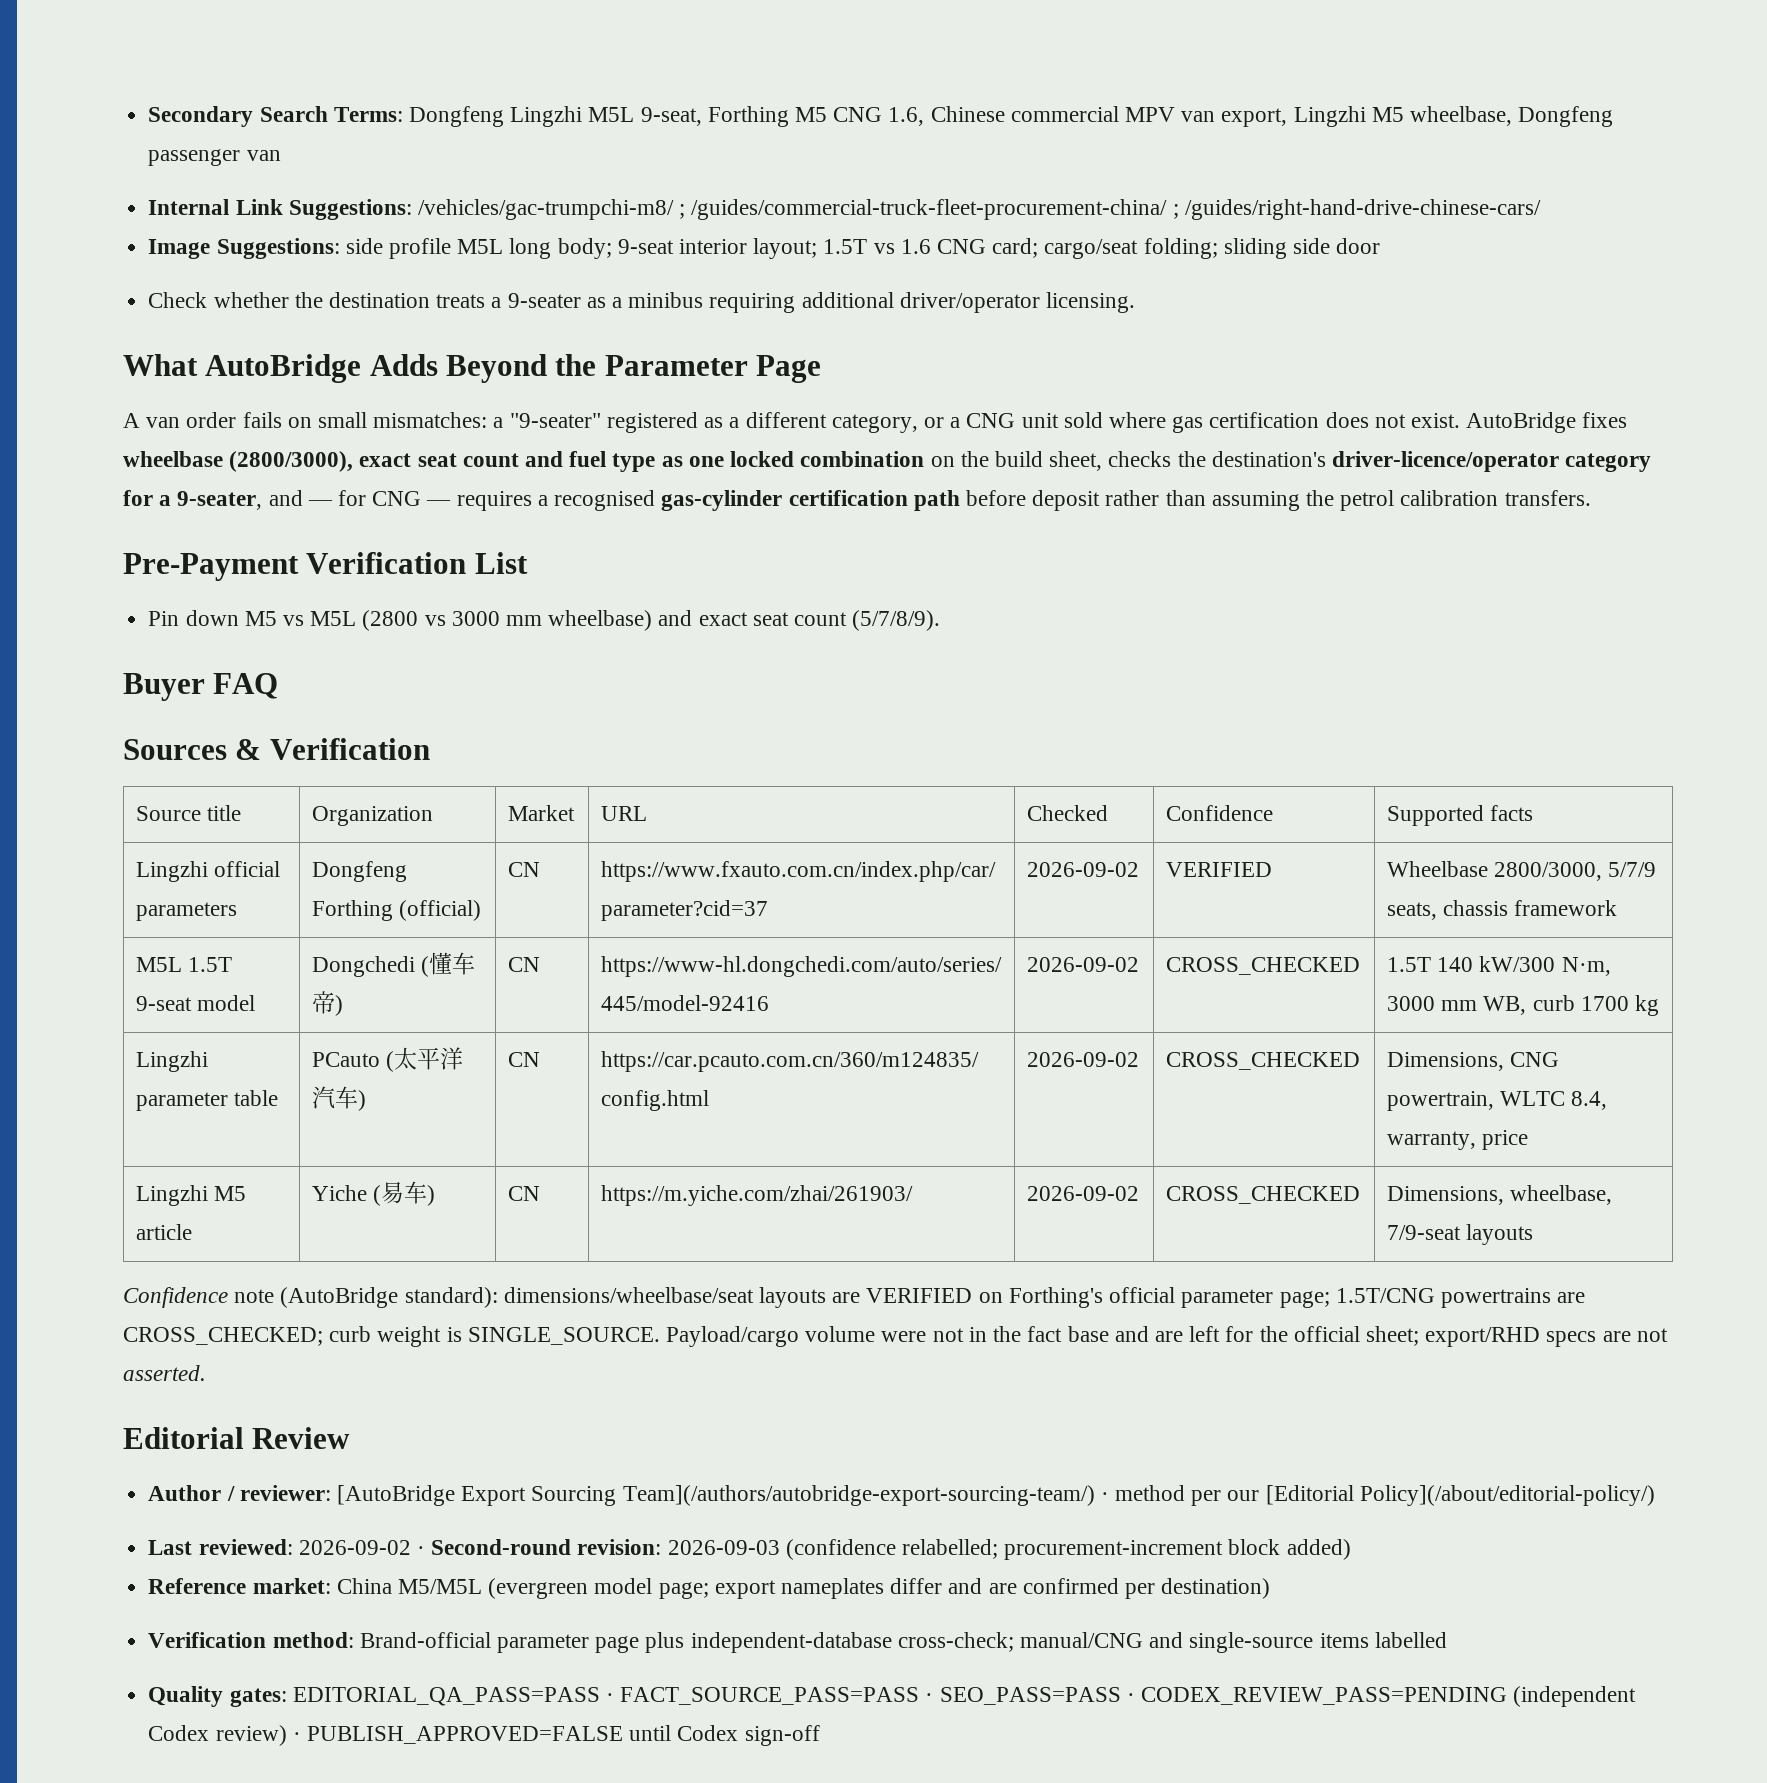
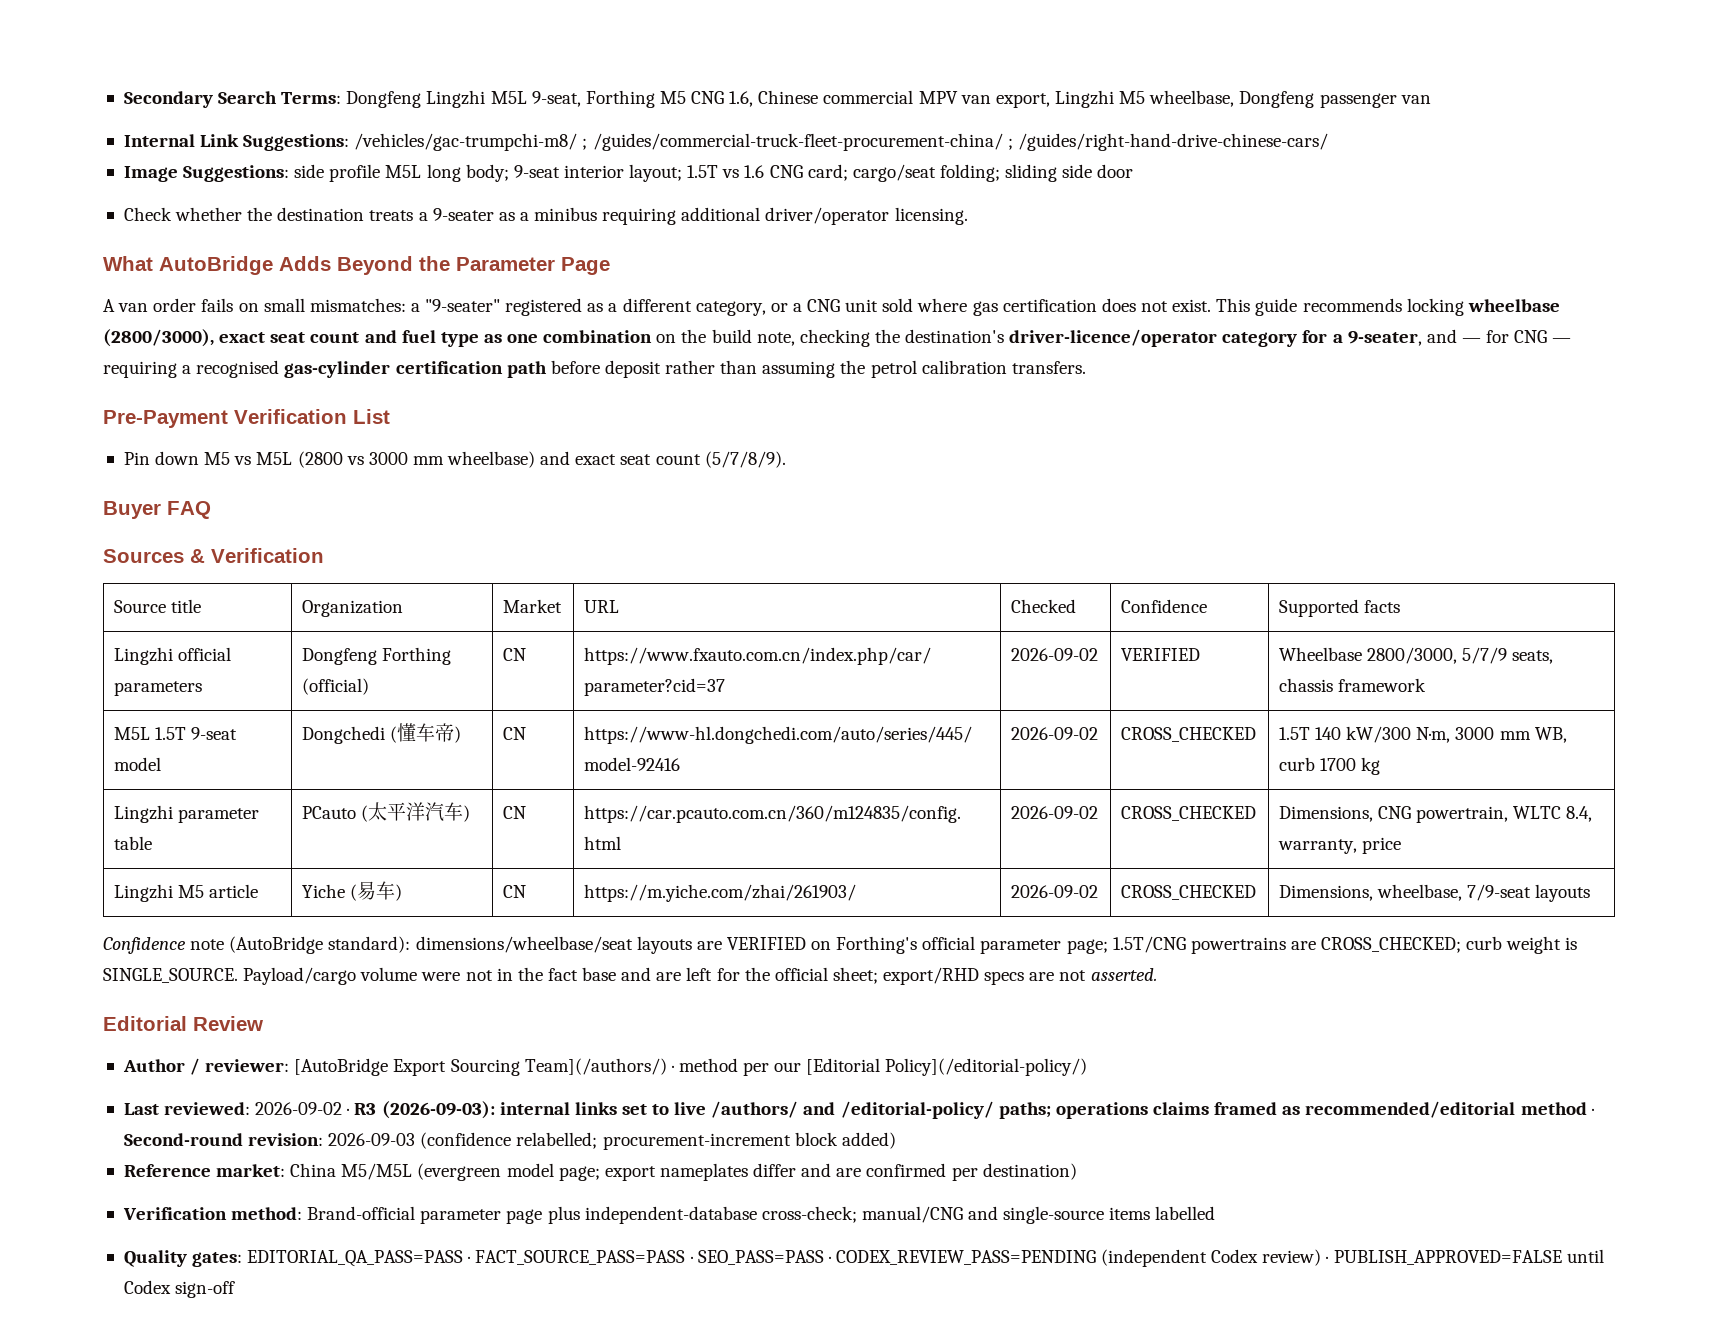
- AutoBridge fixes wheelbase (2800/3000), exact seat count and fuel type as one locked combination on the build sheet, checks the destination's driver-licence/operator category for a 9-seater, and — for CNG — requires a recognised gas-cylinder certification path before deposit rather than assuming the petrol calibration transfers.
+ This guide recommends locking wheelbase (2800/3000), exact seat count and fuel type as one combination on the build note, checking the destination's driver-licence/operator category for a 9-seater, and — for CNG — requiring a recognised gas-cylinder certification path before deposit rather than assuming the petrol calibration transfers.
- Author / reviewer: [AutoBridge Export Sourcing Team](/authors/autobridge-export-sourcing-team/) · method per our [Editorial Policy](/about/editorial-policy/)
+ Author / reviewer: [AutoBridge Export Sourcing Team](/authors/) · method per our [Editorial Policy](/editorial-policy/)
- Last reviewed: 2026-09-02 · Second-round revision: 2026-09-03 (confidence relabelled; procurement-increment block added)
+ Last reviewed: 2026-09-02 · R3 (2026-09-03): internal links set to live /authors/ and /editorial-policy/ paths; operations claims framed as recommended/editorial method · Second-round revision: 2026-09-03 (confidence relabelled; procurement-increment block added)

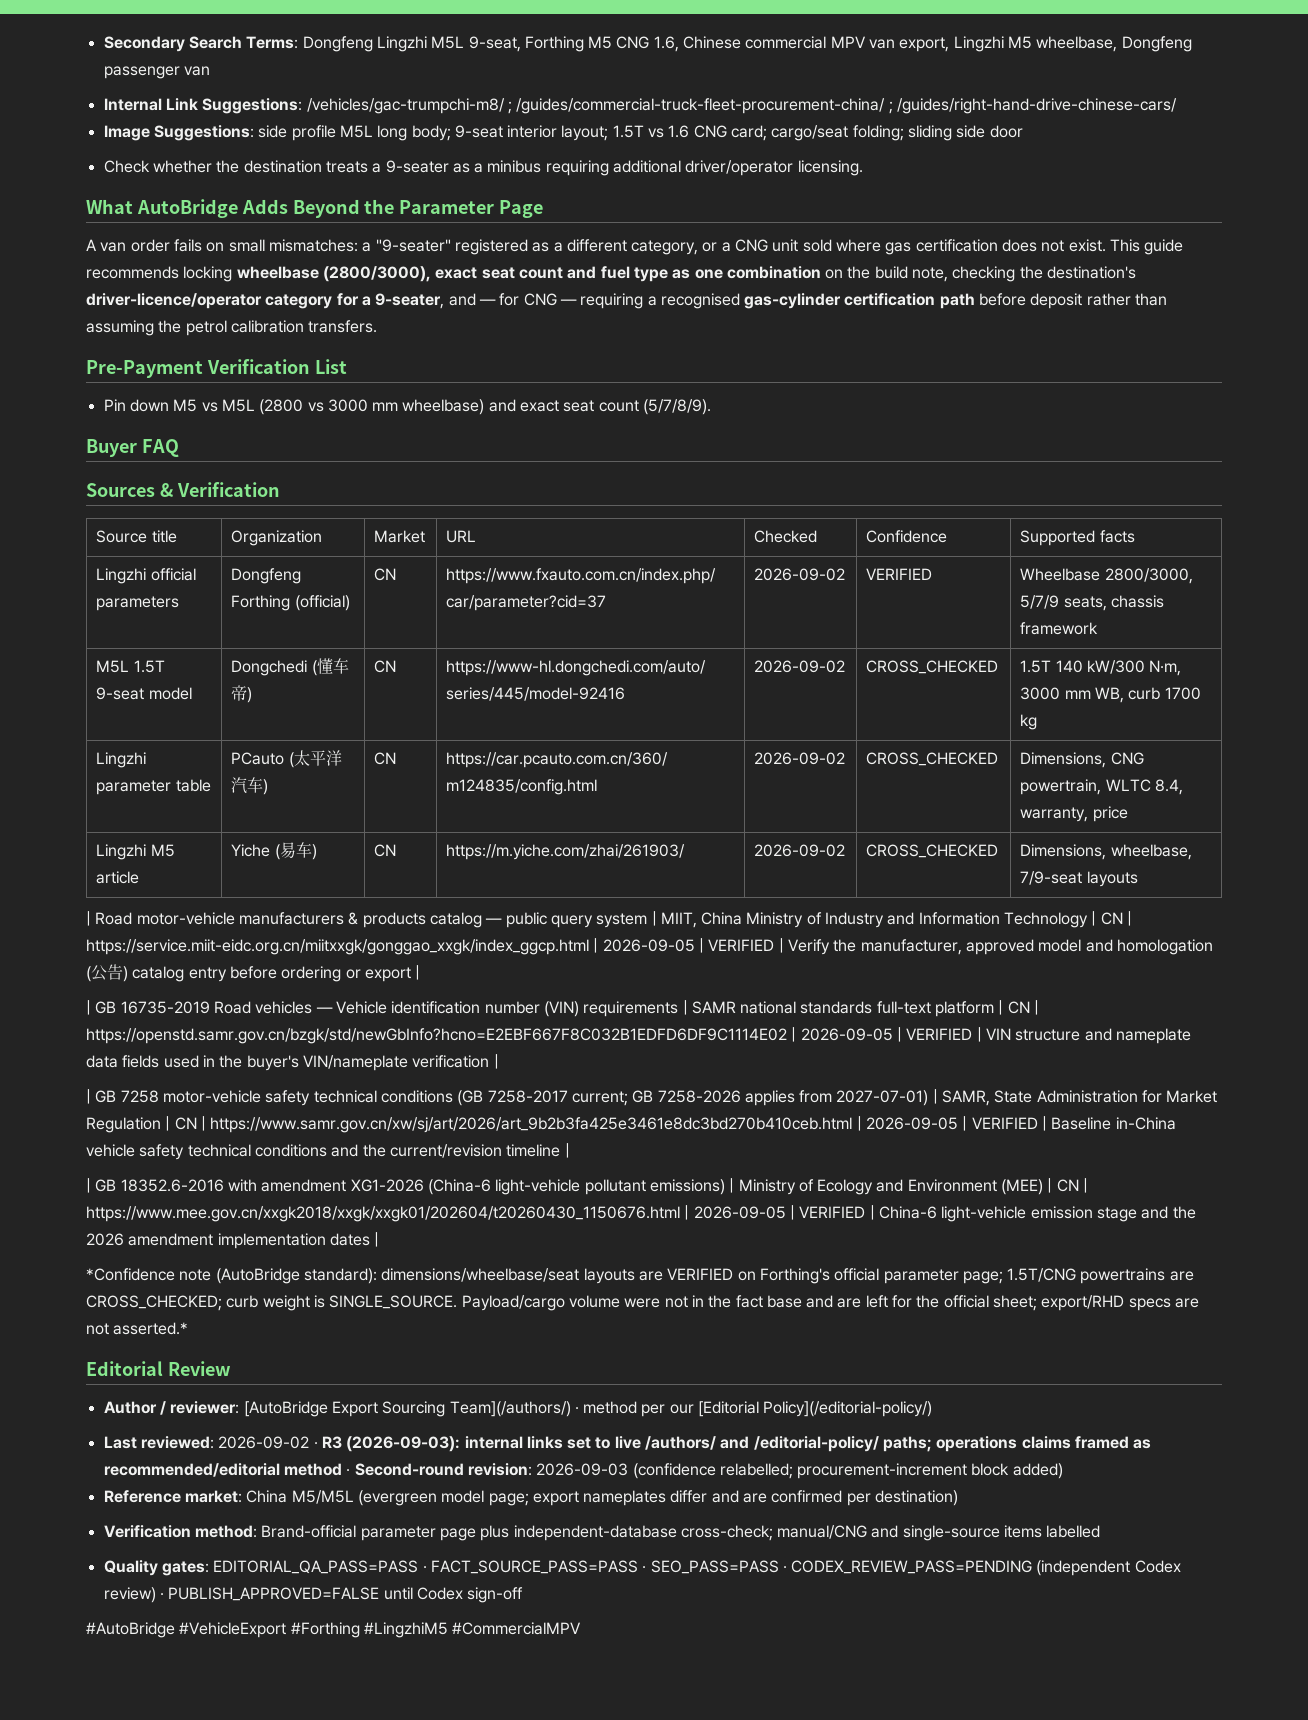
- Confidence note (AutoBridge standard): dimensions/wheelbase/seat layouts are VERIFIED on Forthing's official parameter page; 1.5T/CNG powertrains are CROSS_CHECKED; curb weight is SINGLE_SOURCE.
+ | Road motor-vehicle manufacturers & products catalog — public query system | MIIT, China Ministry of Industry and Information Technology | CN | https://service.miit-eidc.org.cn/miitxxgk/gonggao_xxgk/index_ggcp.html | 2026-09-05 | VERIFIED | Verify the manufacturer, approved model and homologation (公告) catalog entry before ordering or export |
+ | GB 16735-2019 Road vehicles — Vehicle identification number (VIN) requirements | SAMR national standards full-text platform | CN | https://openstd.samr.gov.cn/bzgk/std/newGbInfo?hcno=E2EBF667F8C032B1EDFD6DF9C1114E02 | 2026-09-05 | VERIFIED | VIN structure and nameplate data fields used in the buyer's VIN/nameplate verification |
+ | GB 7258 motor-vehicle safety technical conditions (GB 7258-2017 current; GB 7258-2026 applies from 2027-07-01) | SAMR, State Administration for Market Regulation | CN | https://www.samr.gov.cn/xw/sj/art/2026/art_9b2b3fa425e3461e8dc3bd270b410ceb.html | 2026-09-05 | VERIFIED | Baseline in-China vehicle safety technical conditions and the current/revision timeline |
+ | GB 18352.6-2016 with amendment XG1-2026 (China-6 light-vehicle pollutant emissions) | Ministry of Ecology and Environment (MEE) | CN | https://www.mee.gov.cn/xxgk2018/xxgk/xxgk01/202604/t20260430_1150676.html | 2026-09-05 | VERIFIED | China-6 light-vehicle emission stage and the 2026 amendment implementation dates |
+ *Confidence note (AutoBridge standard): dimensions/wheelbase/seat layouts are VERIFIED on Forthing's official parameter page; 1.5T/CNG powertrains are CROSS_CHECKED; curb weight is SINGLE_SOURCE.
- Payload/cargo volume were not in the fact base and are left for the official sheet; export/RHD specs are not asserted.
+ Payload/cargo volume were not in the fact base and are left for the official sheet; export/RHD specs are not asserted.*
+ #AutoBridge #VehicleExport #Forthing #LingzhiM5 #CommercialMPV

